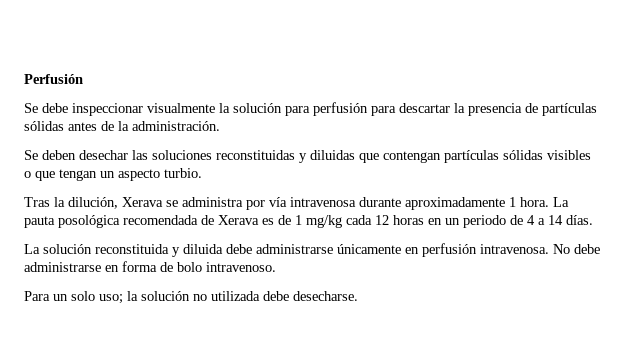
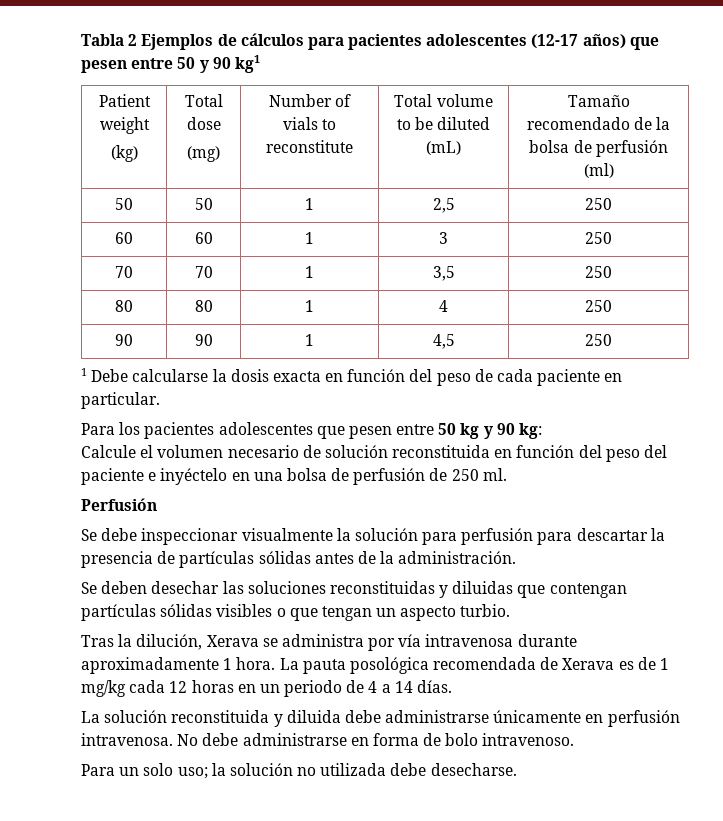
+ Tabla 2 Ejemplos de cálculos para pacientes adolescentes (12-17 años) que pesen entre 50 y 90 kg1
+ Patient weight
+ (kg) | Total dose
+ (mg) | Number of vials to reconstitute | Total volume to be diluted (mL) | Tamaño recomendado de la bolsa de perfusión (ml)
+ 50 | 50 | 1 | 2,5 | 250
+ 60 | 60 | 1 | 3 | 250
+ 70 | 70 | 1 | 3,5 | 250
+ 80 | 80 | 1 | 4 | 250
+ 90 | 90 | 1 | 4,5 | 250
+ 1 Debe calcularse la dosis exacta en función del peso de cada paciente en particular.
+ Para los pacientes adolescentes que pesen entre 50 kg y 90 kg:
+ Calcule el volumen necesario de solución reconstituida en función del peso del paciente e inyéctelo en una bolsa de perfusión de 250 ml.

